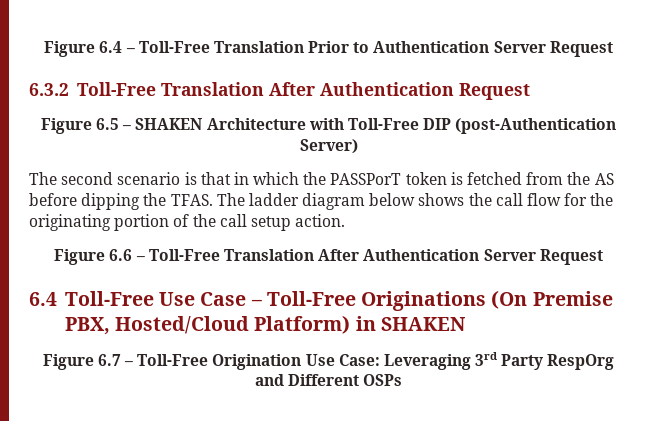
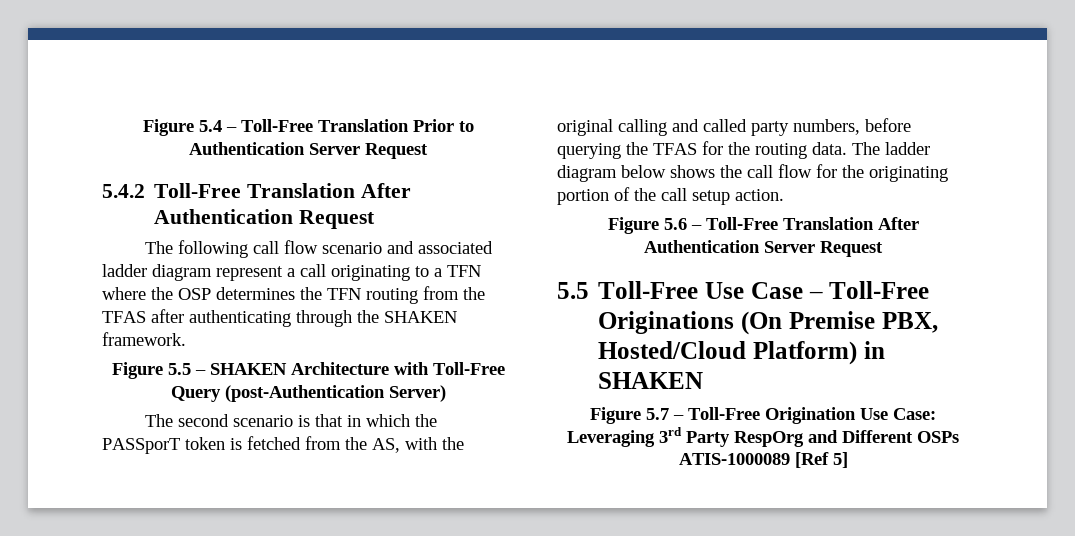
- Figure 6.4 – Toll-Free Translation Prior to Authentication Server Request
+ Figure 5.4 – Toll-Free Translation Prior to Authentication Server Request
- 6.3.2 Toll-Free Translation After Authentication Request
+ 5.4.2 Toll-Free Translation After Authentication Request
- Figure 6.5 – SHAKEN Architecture with Toll-Free DIP (post-Authentication Server)
+ The following call flow scenario and associated ladder diagram represent a call originating to a TFN where the OSP determines the TFN routing from the TFAS after authenticating through the SHAKEN framework.
+ Figure 5.5 – SHAKEN Architecture with Toll-Free Query (post-Authentication Server)
- The second scenario is that in which the PASSPorT token is fetched from the AS before dipping the TFAS.
+ The second scenario is that in which the PASSporT token is fetched from the AS, with the original calling and called party numbers, before querying the TFAS for the routing data.
- Figure 6.6 – Toll-Free Translation After Authentication Server Request
+ Figure 5.6 – Toll-Free Translation After Authentication Server Request
- 6.4 Toll-Free Use Case – Toll-Free Originations (On Premise PBX, Hosted/Cloud Platform) in SHAKEN
+ 5.5 Toll-Free Use Case – Toll-Free Originations (On Premise PBX, Hosted/Cloud Platform) in SHAKEN
- Figure 6.7 – Toll-Free Origination Use Case: Leveraging 3rd Party RespOrg and Different OSPs
+ Figure 5.7 – Toll-Free Origination Use Case: Leveraging 3rd Party RespOrg and Different OSPs ATIS-1000089 [Ref 5]

